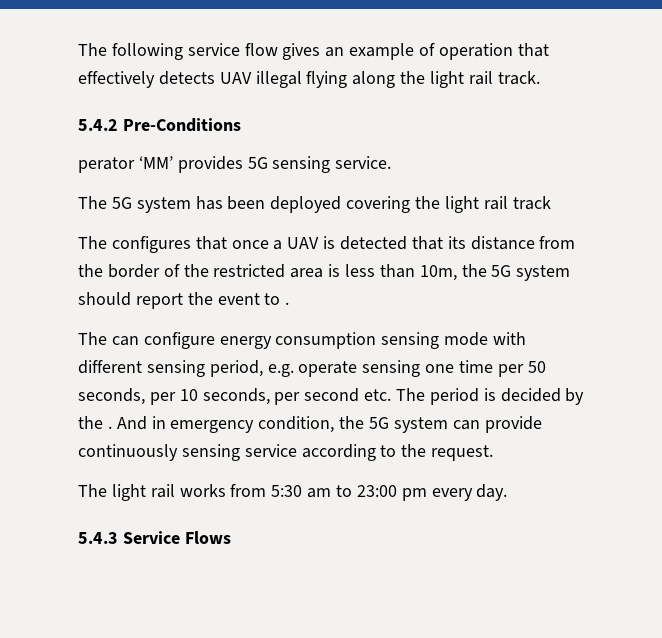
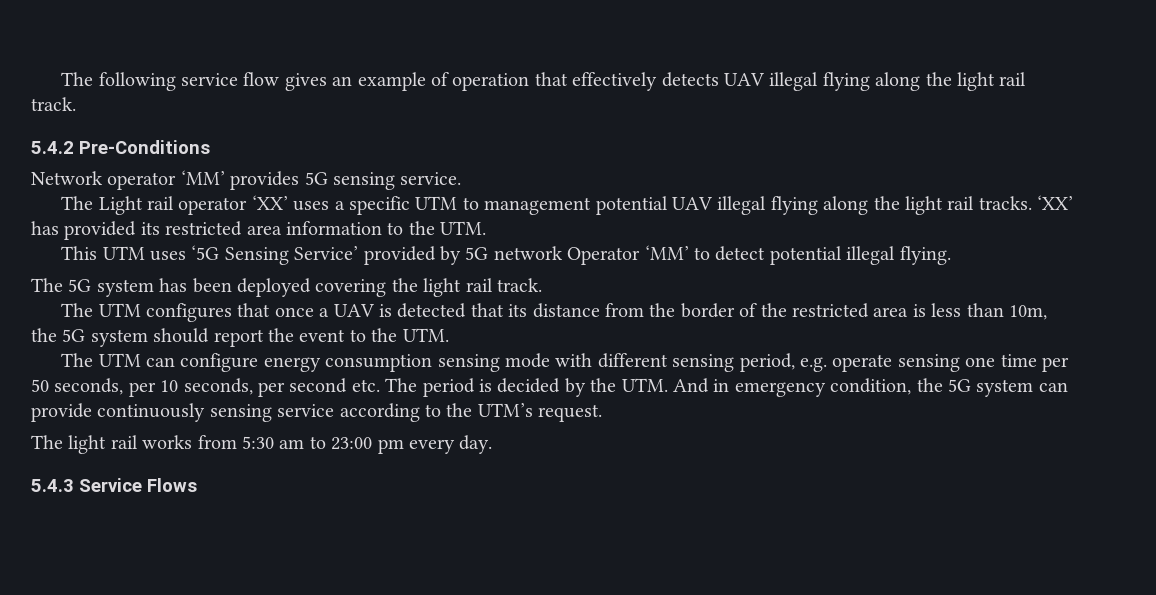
- perator ‘MM’ provides 5G sensing service.
+ Network operator ‘MM’ provides 5G sensing service.
+ The Light rail operator ‘XX’ uses a specific UTM to management potential UAV illegal flying along the light rail tracks. ‘XX’ has provided its restricted area information to the UTM.
+ This UTM uses ‘5G Sensing Service’ provided by 5G network Operator ‘MM’ to detect potential illegal flying.
- The 5G system has been deployed covering the light rail track
- The configures that once a UAV is detected that its distance from the border of the restricted area is less than 10m, the 5G system should report the event to .
- The can configure energy consumption sensing mode with different sensing period, e.g. operate sensing one time per 50 seconds, per 10 seconds, per second etc. The period is decided by the . And in emergency condition, the 5G system can provide continuously sensing service according to the request.
+ The 5G system has been deployed covering the light rail track.
+ The UTM configures that once a UAV is detected that its distance from the border of the restricted area is less than 10m, the 5G system should report the event to the UTM.
+ The UTM can configure energy consumption sensing mode with different sensing period, e.g. operate sensing one time per 50 seconds, per 10 seconds, per second etc. The period is decided by the UTM. And in emergency condition, the 5G system can provide continuously sensing service according to the UTM’s request.

